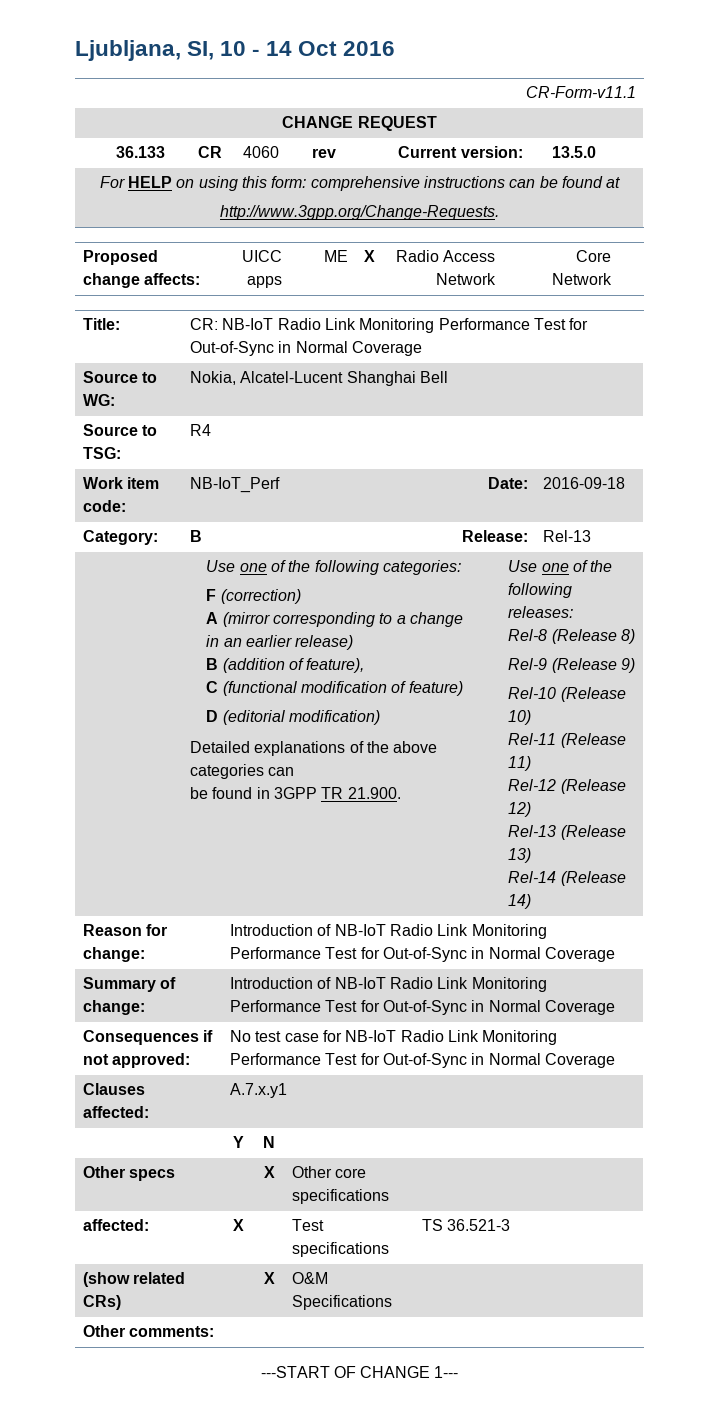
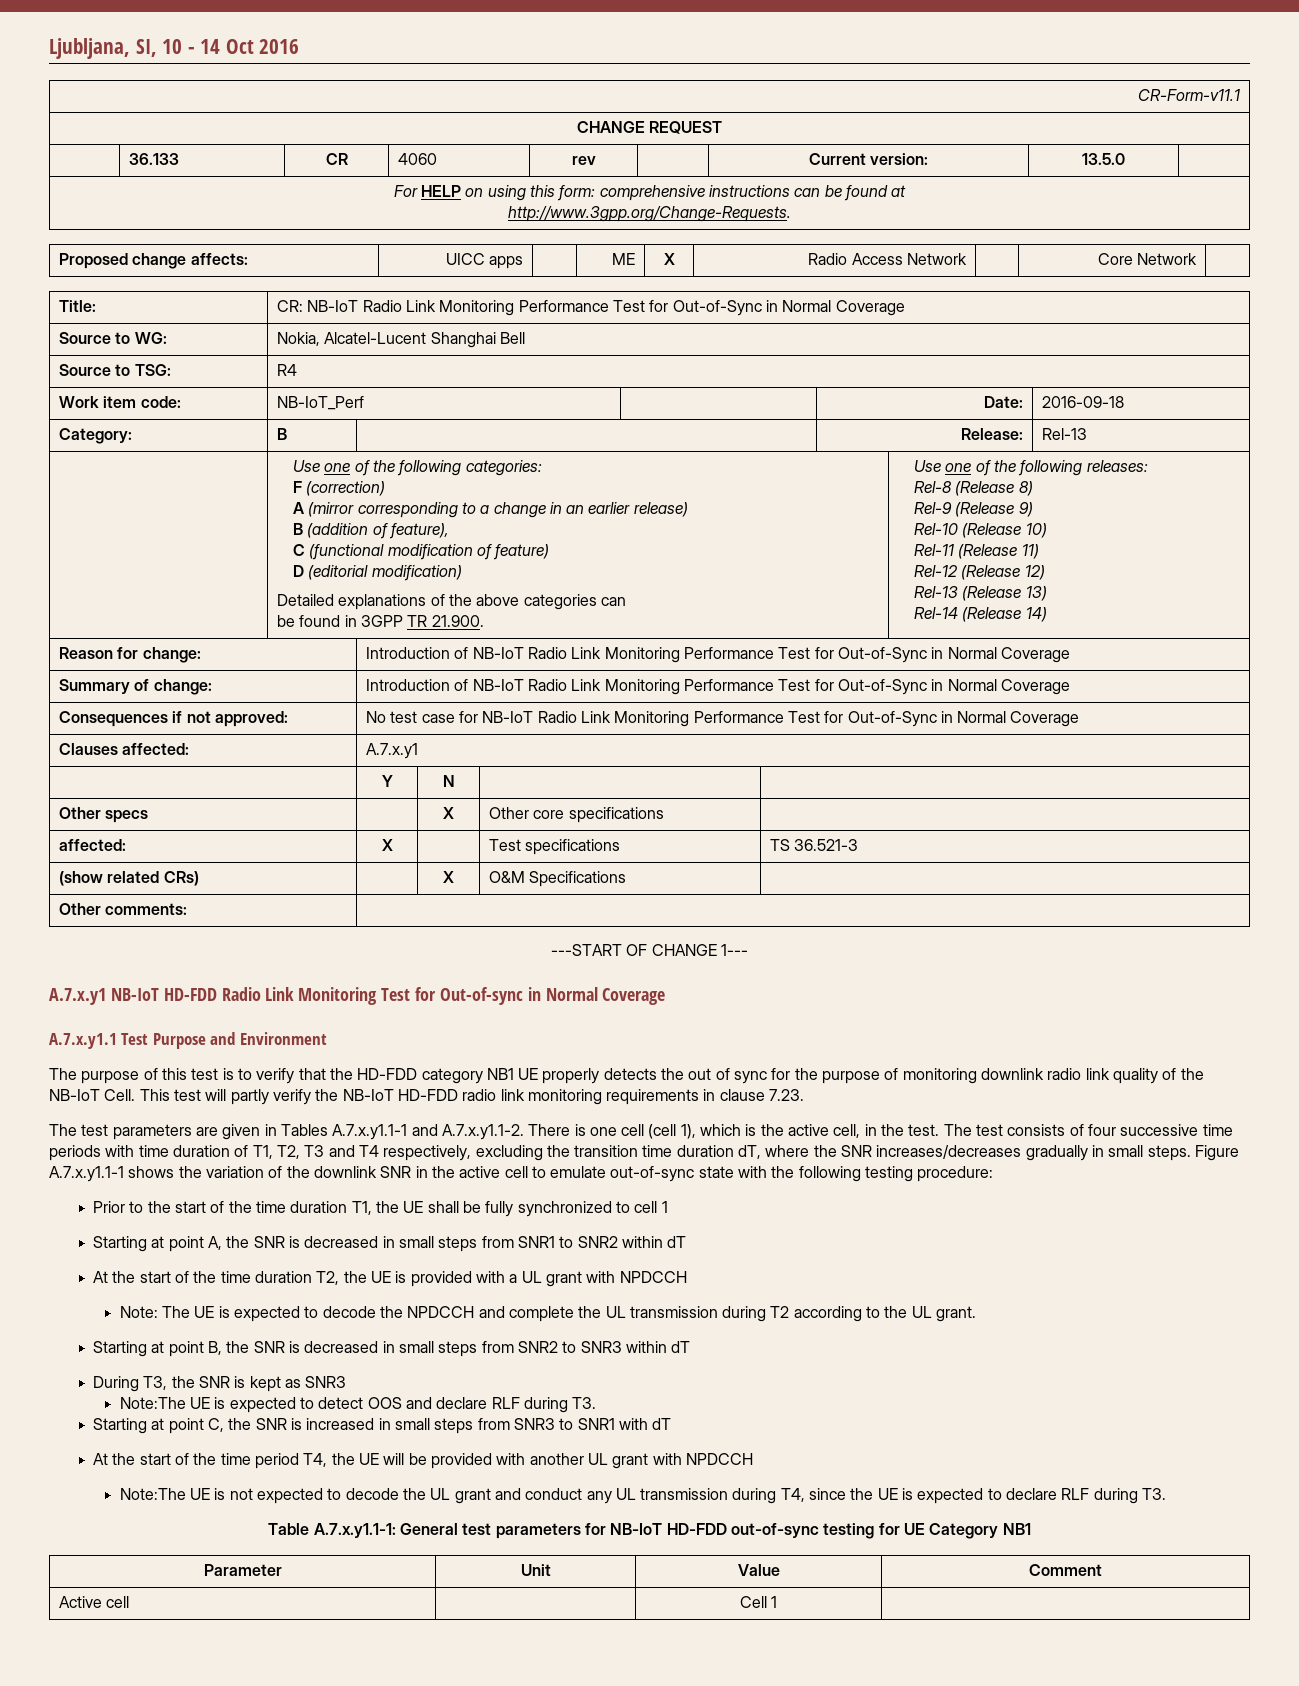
+ A.7.x.y1 NB-IoT HD-FDD Radio Link Monitoring Test for Out-of-sync in Normal Coverage
+ A.7.x.y1.1 Test Purpose and Environment
+ The purpose of this test is to verify that the HD-FDD category NB1 UE properly detects the out of sync for the purpose of monitoring downlink radio link quality of the NB-IoT Cell. This test will partly verify the NB-IoT HD-FDD radio link monitoring requirements in clause 7.23.
+ The test parameters are given in Tables A.7.x.y1.1-1 and A.7.x.y1.1-2. There is one cell (cell 1), which is the active cell, in the test. The test consists of four successive time periods with time duration of T1, T2, T3 and T4 respectively, excluding the transition time duration dT, where the SNR increases/decreases gradually in small steps. Figure A.7.x.y1.1-1 shows the variation of the downlink SNR in the active cell to emulate out-of-sync state with the following testing procedure:
+ Prior to the start of the time duration T1, the UE shall be fully synchronized to cell 1
+ Starting at point A, the SNR is decreased in small steps from SNR1 to SNR2 within dT
+ At the start of the time duration T2, the UE is provided with a UL grant with NPDCCH
+ Note: The UE is expected to decode the NPDCCH and complete the UL transmission during T2 according to the UL grant.
+ Starting at point B, the SNR is decreased in small steps from SNR2 to SNR3 within dT
+ During T3, the SNR is kept as SNR3
+ Note:The UE is expected to detect OOS and declare RLF during T3.
+ Starting at point C, the SNR is increased in small steps from SNR3 to SNR1 with dT
+ At the start of the time period T4, the UE will be provided with another UL grant with NPDCCH
+ Note:The UE is not expected to decode the UL grant and conduct any UL transmission during T4, since the UE is expected to declare RLF during T3.
+ Table A.7.x.y1.1-1: General test parameters for NB-IoT HD-FDD out-of-sync testing for UE Category NB1
+ Parameter | Unit | Value | Comment
+ Active cell | | Cell 1 |

